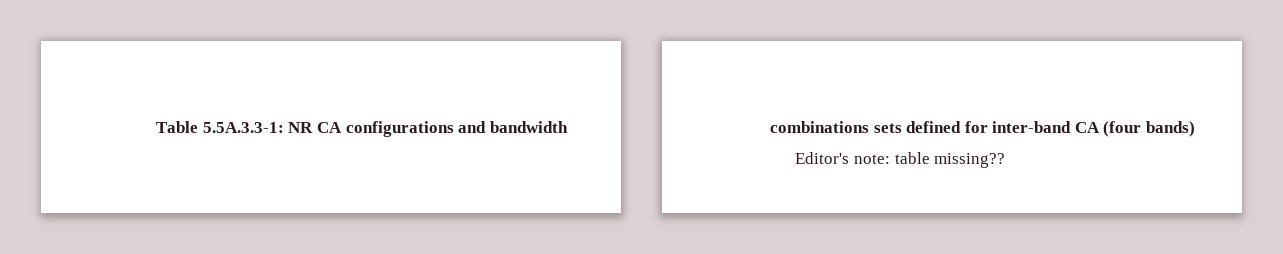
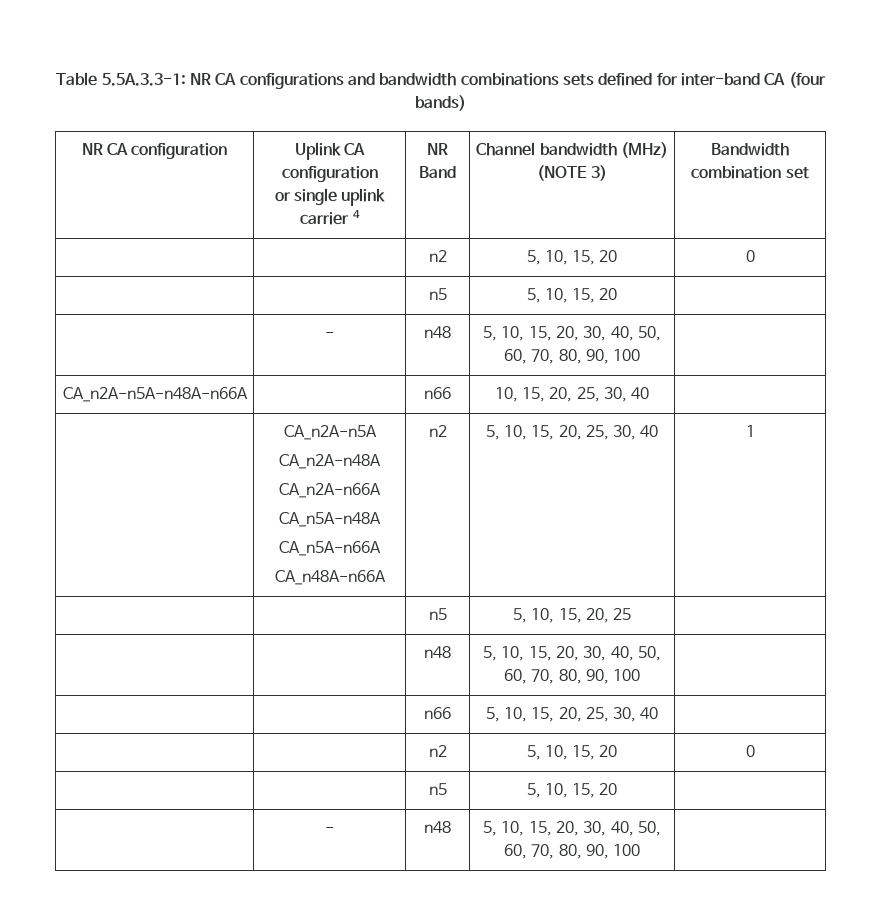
- Editor's note: table missing??
+ NR CA configuration | Uplink CA configuration
+ or single uplink carrier 4 | NR Band | Channel bandwidth (MHz) (NOTE 3) | Bandwidth combination set
+ | | n2 | 5, 10, 15, 20 | 0
+ | | n5 | 5, 10, 15, 20 |
+ | - | n48 | 5, 10, 15, 20, 30, 40, 50, 60, 70, 80, 90, 100 |
+ CA_n2A-n5A-n48A-n66A | | n66 | 10, 15, 20, 25, 30, 40 |
+ | CA_n2A-n5A
+ CA_n2A-n48A
+ CA_n2A-n66A
+ CA_n5A-n48A
+ CA_n5A-n66A
+ CA_n48A-n66A | n2 | 5, 10, 15, 20, 25, 30, 40 | 1
+ | | n5 | 5, 10, 15, 20, 25 |
+ | | n48 | 5, 10, 15, 20, 30, 40, 50, 60, 70, 80, 90, 100 |
+ | | n66 | 5, 10, 15, 20, 25, 30, 40 |
+ | | n2 | 5, 10, 15, 20 | 0
+ | | n5 | 5, 10, 15, 20 |
+ | - | n48 | 5, 10, 15, 20, 30, 40, 50, 60, 70, 80, 90, 100 |

